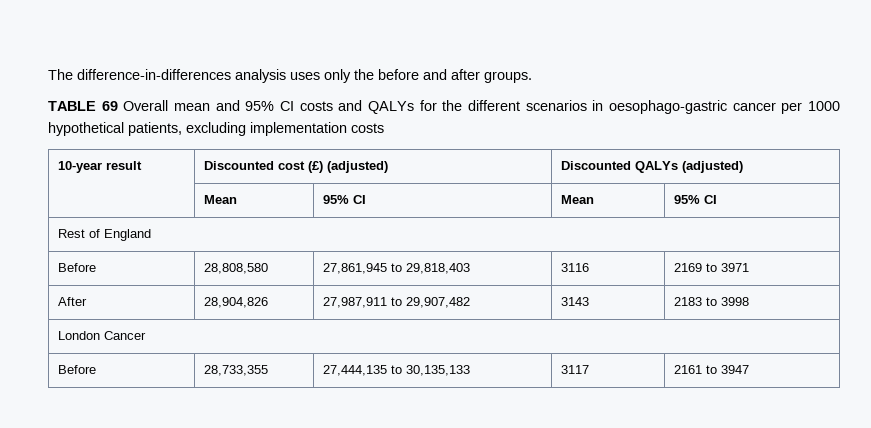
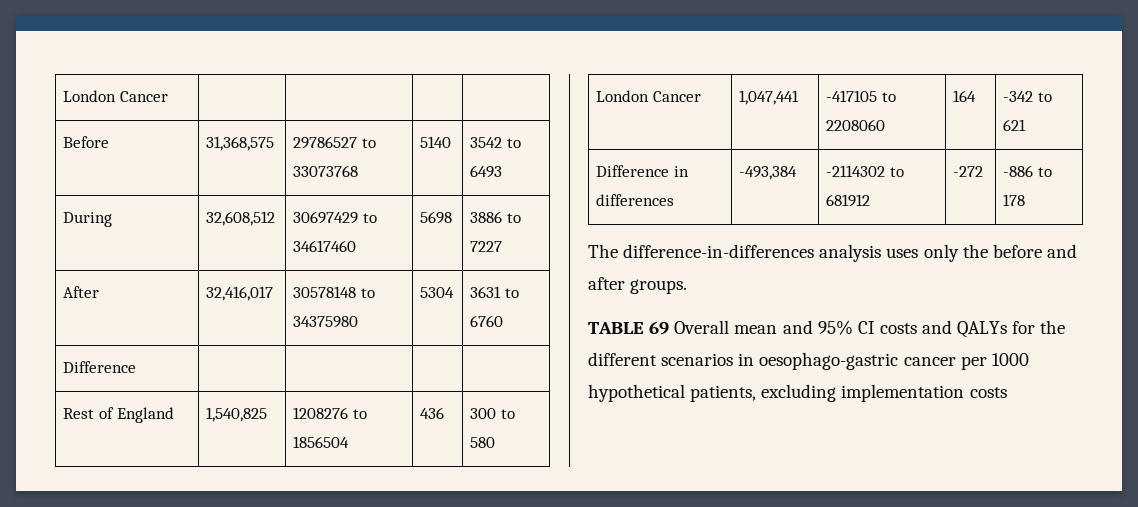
+ London Cancer | | | |
+ Before | 31,368,575 | 29786527 to 33073768 | 5140 | 3542 to 6493
+ During | 32,608,512 | 30697429 to 34617460 | 5698 | 3886 to 7227
+ After | 32,416,017 | 30578148 to 34375980 | 5304 | 3631 to 6760
+ Difference | | | |
+ Rest of England | 1,540,825 | 1208276 to 1856504 | 436 | 300 to 580
+ London Cancer | 1,047,441 | -417105 to 2208060 | 164 | -342 to 621
+ Difference in differences | -493,384 | -2114302 to 681912 | -272 | -886 to 178
- 10-year result | Discounted cost (£) (adjusted) | Discounted QALYs (adjusted)
- | Mean | 95% CI | Mean | 95% CI
- Rest of England
- Before | 28,808,580 | 27,861,945 to 29,818,403 | 3116 | 2169 to 3971
- After | 28,904,826 | 27,987,911 to 29,907,482 | 3143 | 2183 to 3998
- London Cancer
- Before | 28,733,355 | 27,444,135 to 30,135,133 | 3117 | 2161 to 3947

